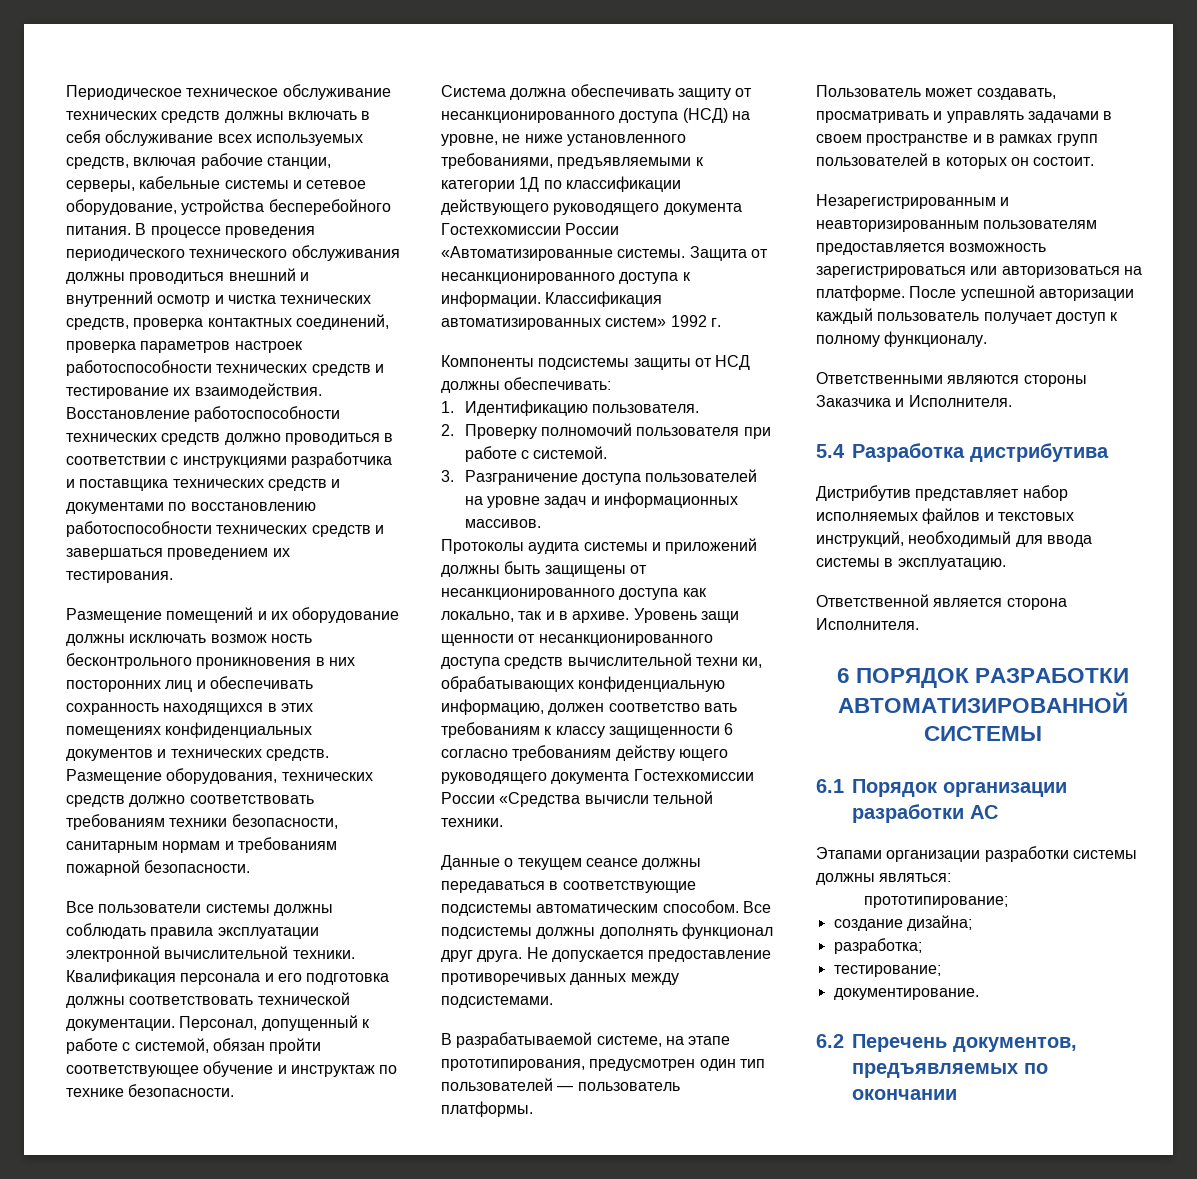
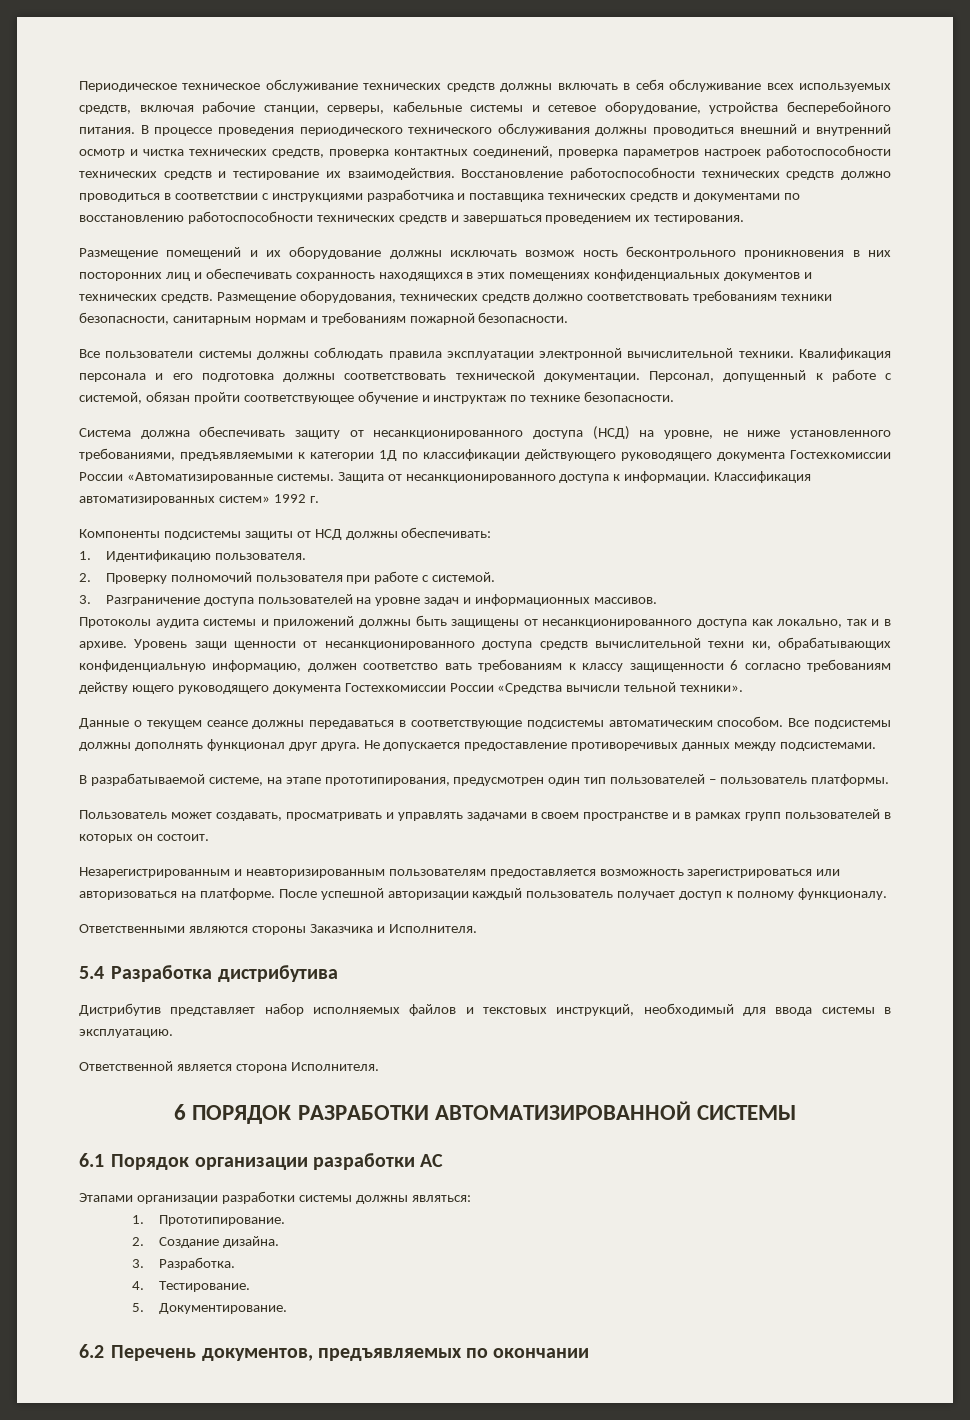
- Уровень защи щенности от несанкционированного доступа средств вычислительной техни ки, обрабатывающих конфиденциальную информацию, должен соответство вать требованиям к классу защищенности 6 согласно требованиям действу ющего руководящего документа Гостехкомиссии России «Средства вычисли тельной техники.
+ Уровень защи щенности от несанкционированного доступа средств вычислительной техни ки, обрабатывающих конфиденциальную информацию, должен соответство вать требованиям к классу защищенности 6 согласно требованиям действу ющего руководящего документа Гостехкомиссии России «Средства вычисли тельной техники».
- В разрабатываемой системе, на этапе прототипирования, предусмотрен один тип пользователей — пользователь платформы.
+ В разрабатываемой системе, на этапе прототипирования, предусмотрен один тип пользователей – пользователь платформы.
- прототипирование;
- создание дизайна;
- разработка;
- тестирование;
- документирование.
+ 1. Прототипирование.
+ 2. Создание дизайна.
+ 3. Разработка.
+ 4. Тестирование.
+ 5. Документирование.

